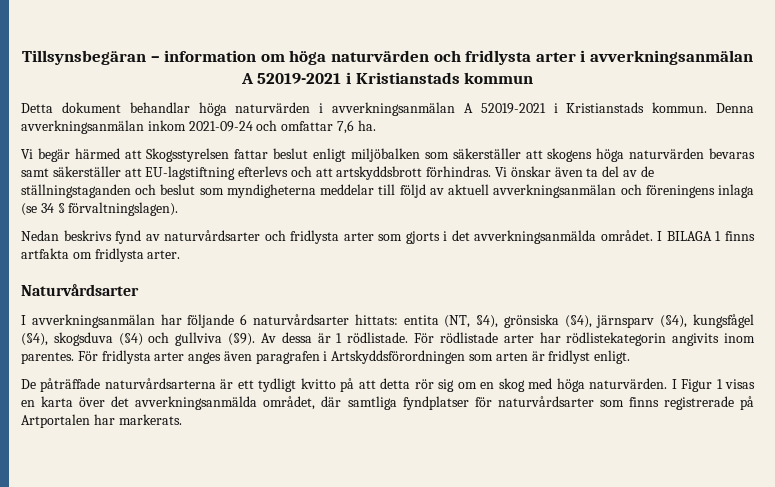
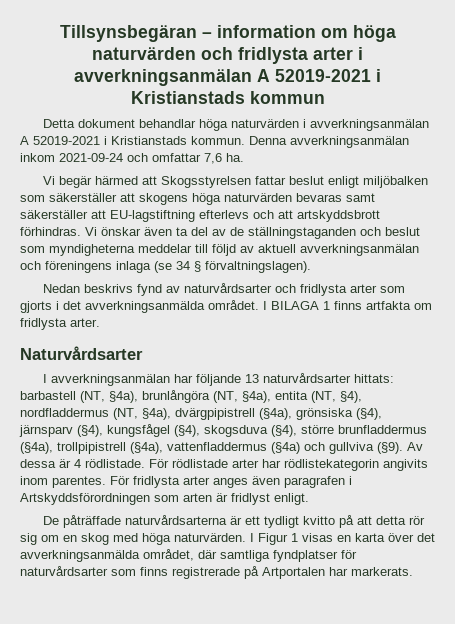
- I avverkningsanmälan har följande 6 naturvårdsarter hittats: entita (NT, §4), grönsiska (§4), järnsparv (§4), kungsfågel (§4), skogsduva (§4) och gullviva (§9).
+ I avverkningsanmälan har följande 13 naturvårdsarter hittats: barbastell (NT, §4a), brunlångöra (NT, §4a), entita (NT, §4), nordfladdermus (NT, §4a), dvärgpipistrell (§4a), grönsiska (§4), järnsparv (§4), kungsfågel (§4), skogsduva (§4), större brunfladdermus (§4a), trollpipistrell (§4a), vattenfladdermus (§4a) och gullviva (§9).
- Av dessa är 1 rödlistade.
+ Av dessa är 4 rödlistade.

